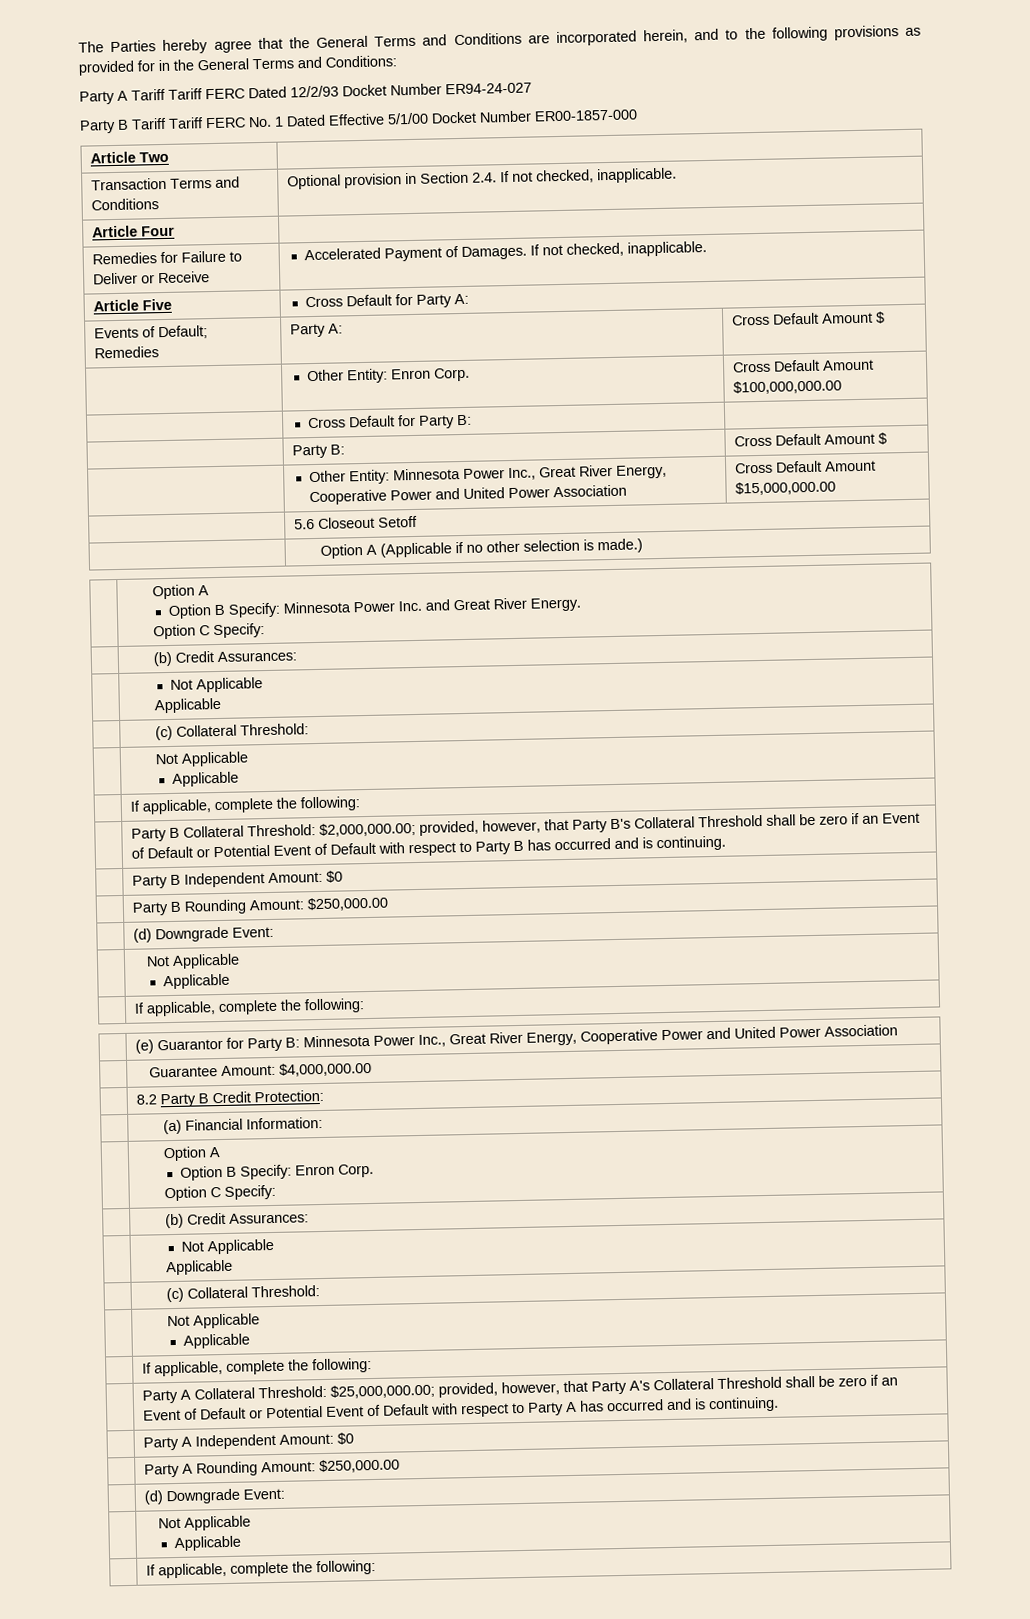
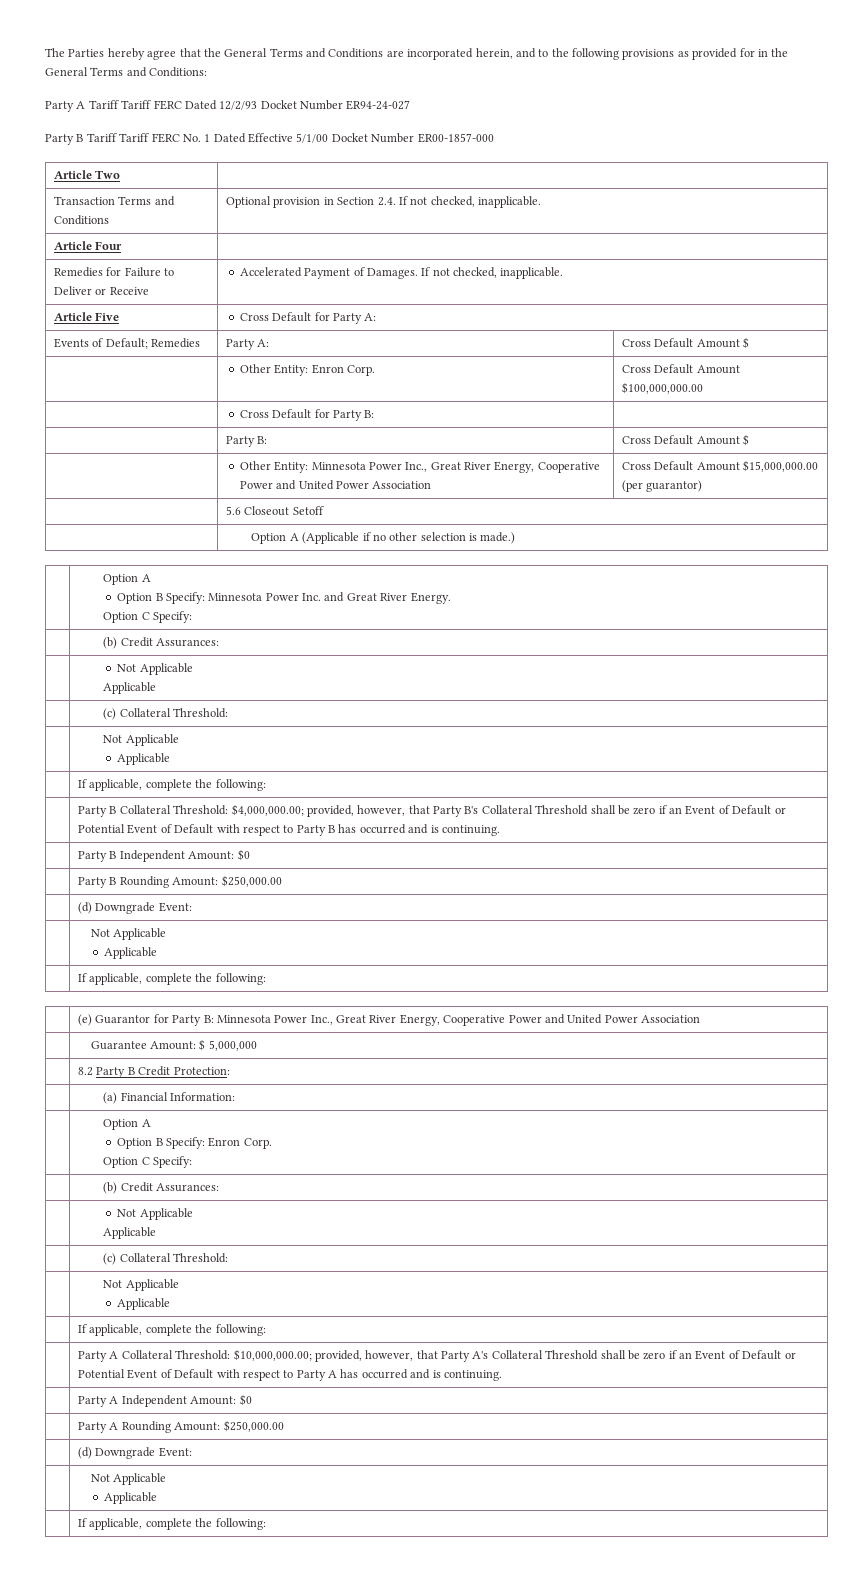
- | Other Entity: Minnesota Power Inc., Great River Energy, Cooperative Power and United Power Association | Cross Default Amount $15,000,000.00
+ | Other Entity: Minnesota Power Inc., Great River Energy, Cooperative Power and United Power Association | Cross Default Amount $15,000,000.00 (per guarantor)
- | Party B Collateral Threshold: $2,000,000.00; provided, however, that Party B's Collateral Threshold shall be zero if an Event of Default or Potential Event of Default with respect to Party B has occurred and is continuing.
+ | Party B Collateral Threshold: $4,000,000.00; provided, however, that Party B's Collateral Threshold shall be zero if an Event of Default or Potential Event of Default with respect to Party B has occurred and is continuing.
- | Guarantee Amount: $4,000,000.00
+ | Guarantee Amount: $ 5,000,000
- | Party A Collateral Threshold: $25,000,000.00; provided, however, that Party A's Collateral Threshold shall be zero if an Event of Default or Potential Event of Default with respect to Party A has occurred and is continuing.
+ | Party A Collateral Threshold: $10,000,000.00; provided, however, that Party A's Collateral Threshold shall be zero if an Event of Default or Potential Event of Default with respect to Party A has occurred and is continuing.

